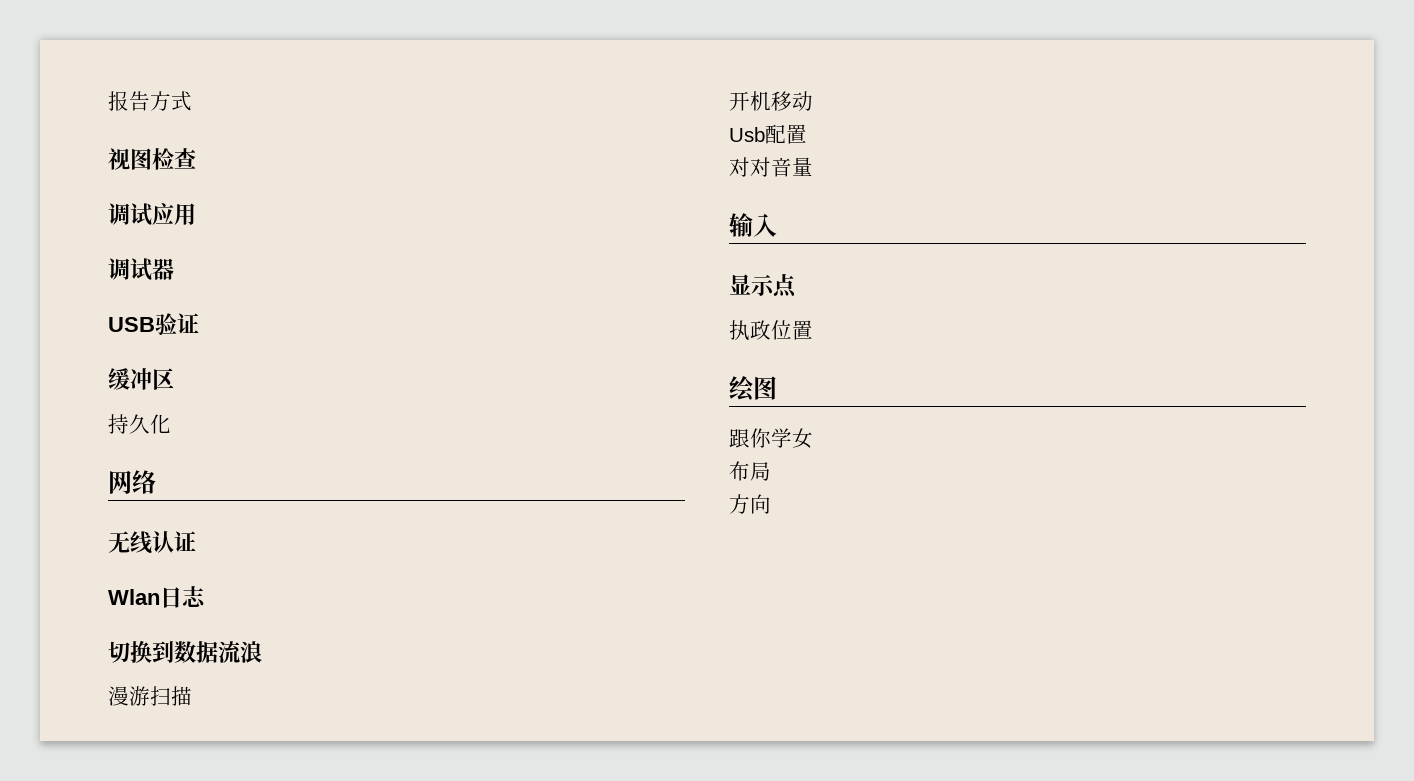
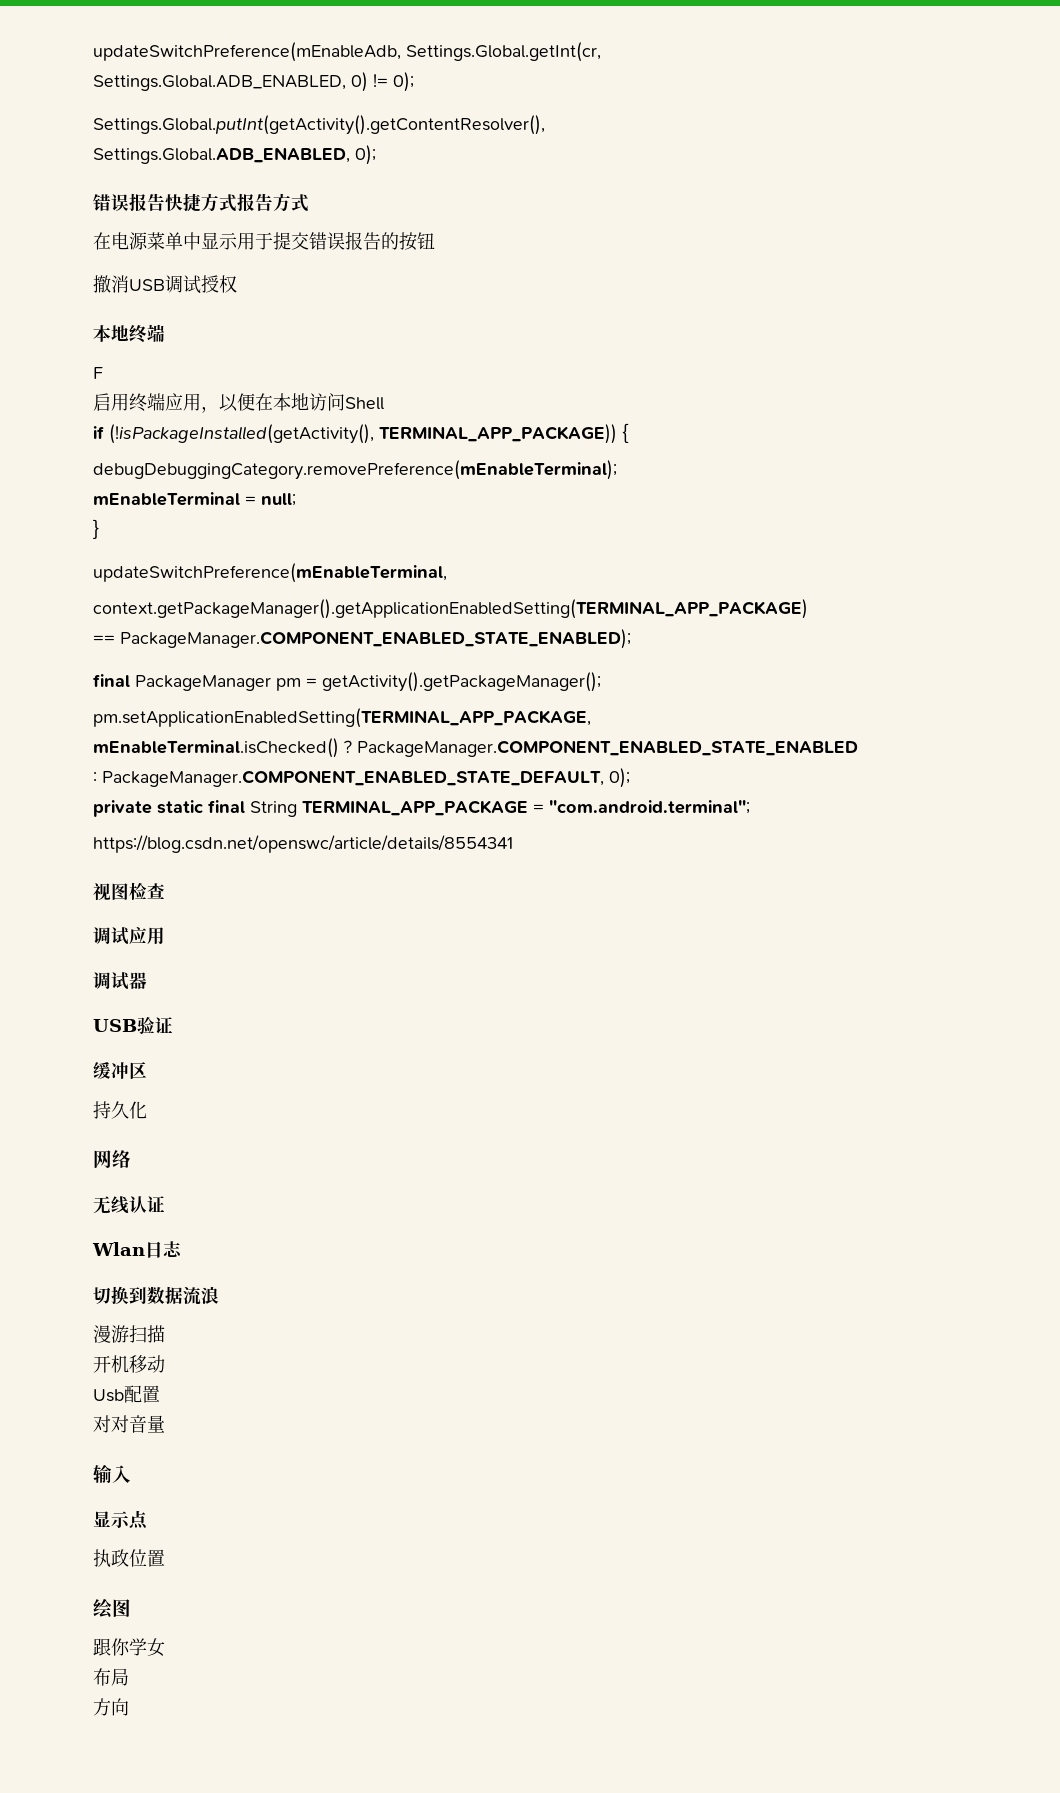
- 报告方式
+ updateSwitchPreference(mEnableAdb, Settings.Global.getInt(cr,
+ Settings.Global.ADB_ENABLED, 0) != 0);
+ Settings.Global.putInt(getActivity().getContentResolver(),
+ Settings.Global.ADB_ENABLED, 0);
+ 错误报告快捷方式报告方式
+ 在电源菜单中显示用于提交错误报告的按钮
+ 撤消USB调试授权
+ 本地终端
+ F
+ 启用终端应用，以便在本地访问Shell
+ if (!isPackageInstalled(getActivity(), TERMINAL_APP_PACKAGE)) {
+ debugDebuggingCategory.removePreference(mEnableTerminal);
+ mEnableTerminal = null;
+ }
+ updateSwitchPreference(mEnableTerminal,
+ context.getPackageManager().getApplicationEnabledSetting(TERMINAL_APP_PACKAGE)
+ == PackageManager.COMPONENT_ENABLED_STATE_ENABLED);
+ final PackageManager pm = getActivity().getPackageManager();
+ pm.setApplicationEnabledSetting(TERMINAL_APP_PACKAGE,
+ mEnableTerminal.isChecked() ? PackageManager.COMPONENT_ENABLED_STATE_ENABLED
+ : PackageManager.COMPONENT_ENABLED_STATE_DEFAULT, 0);
+ private static final String TERMINAL_APP_PACKAGE = "com.android.terminal";
+ https://blog.csdn.net/openswc/article/details/8554341

